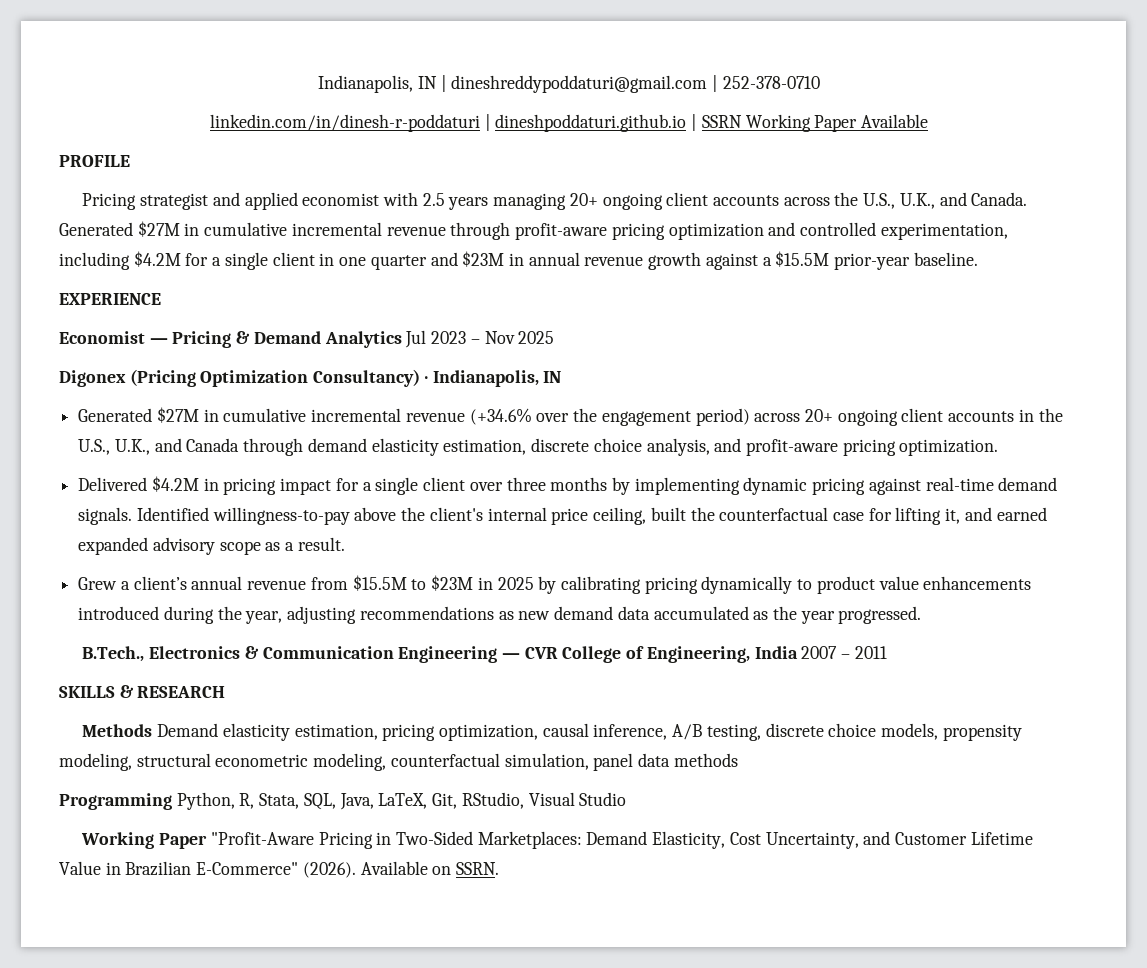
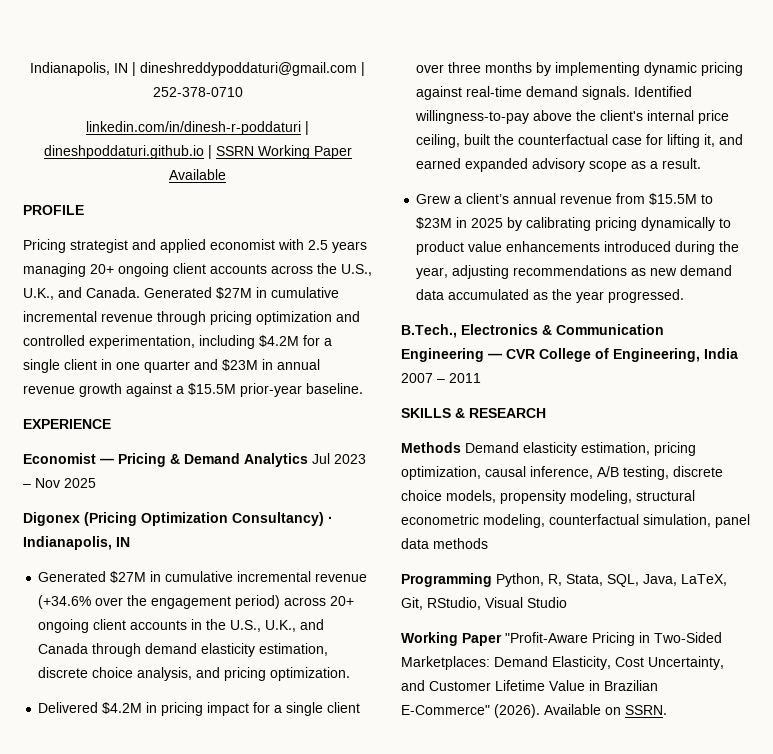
- Generated $27M in cumulative incremental revenue through profit-aware pricing optimization and controlled experimentation, including $4.2M for a single client in one quarter and $23M in annual revenue growth against a $15.5M prior-year baseline.
+ Generated $27M in cumulative incremental revenue through pricing optimization and controlled experimentation, including $4.2M for a single client in one quarter and $23M in annual revenue growth against a $15.5M prior-year baseline.
- Generated $27M in cumulative incremental revenue (+34.6% over the engagement period) across 20+ ongoing client accounts in the U.S., U.K., and Canada through demand elasticity estimation, discrete choice analysis, and profit-aware pricing optimization.
+ Generated $27M in cumulative incremental revenue (+34.6% over the engagement period) across 20+ ongoing client accounts in the U.S., U.K., and Canada through demand elasticity estimation, discrete choice analysis, and pricing optimization.

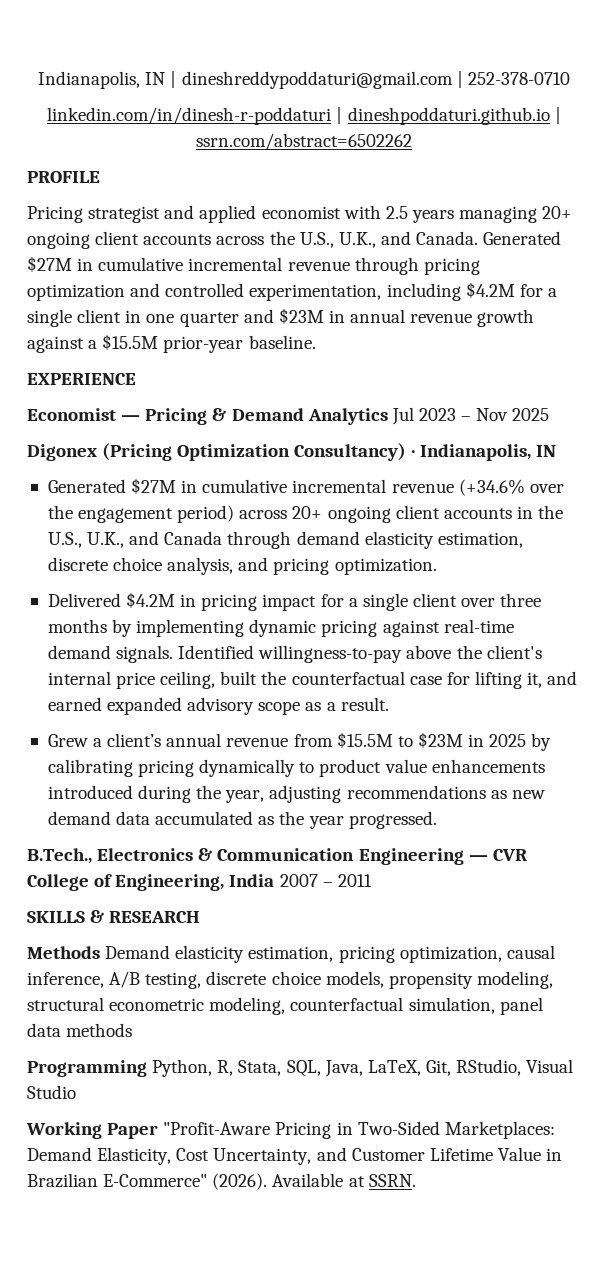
- linkedin.com/in/dinesh-r-poddaturi | dineshpoddaturi.github.io | SSRN Working Paper Available
+ linkedin.com/in/dinesh-r-poddaturi | dineshpoddaturi.github.io | ssrn.com/abstract=6502262
- Available on SSRN.
+ Available at SSRN.

